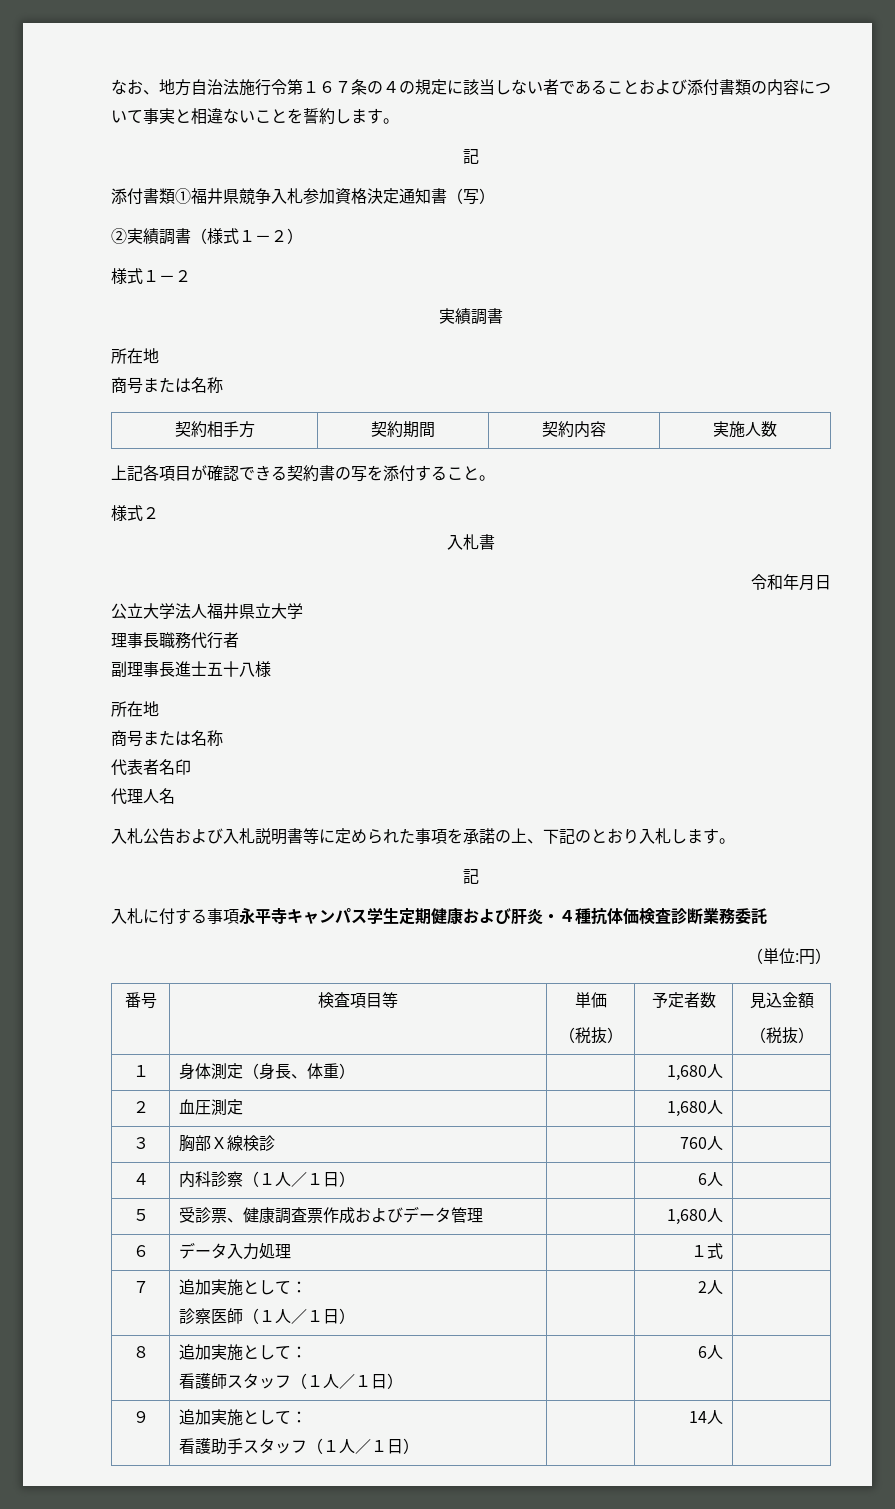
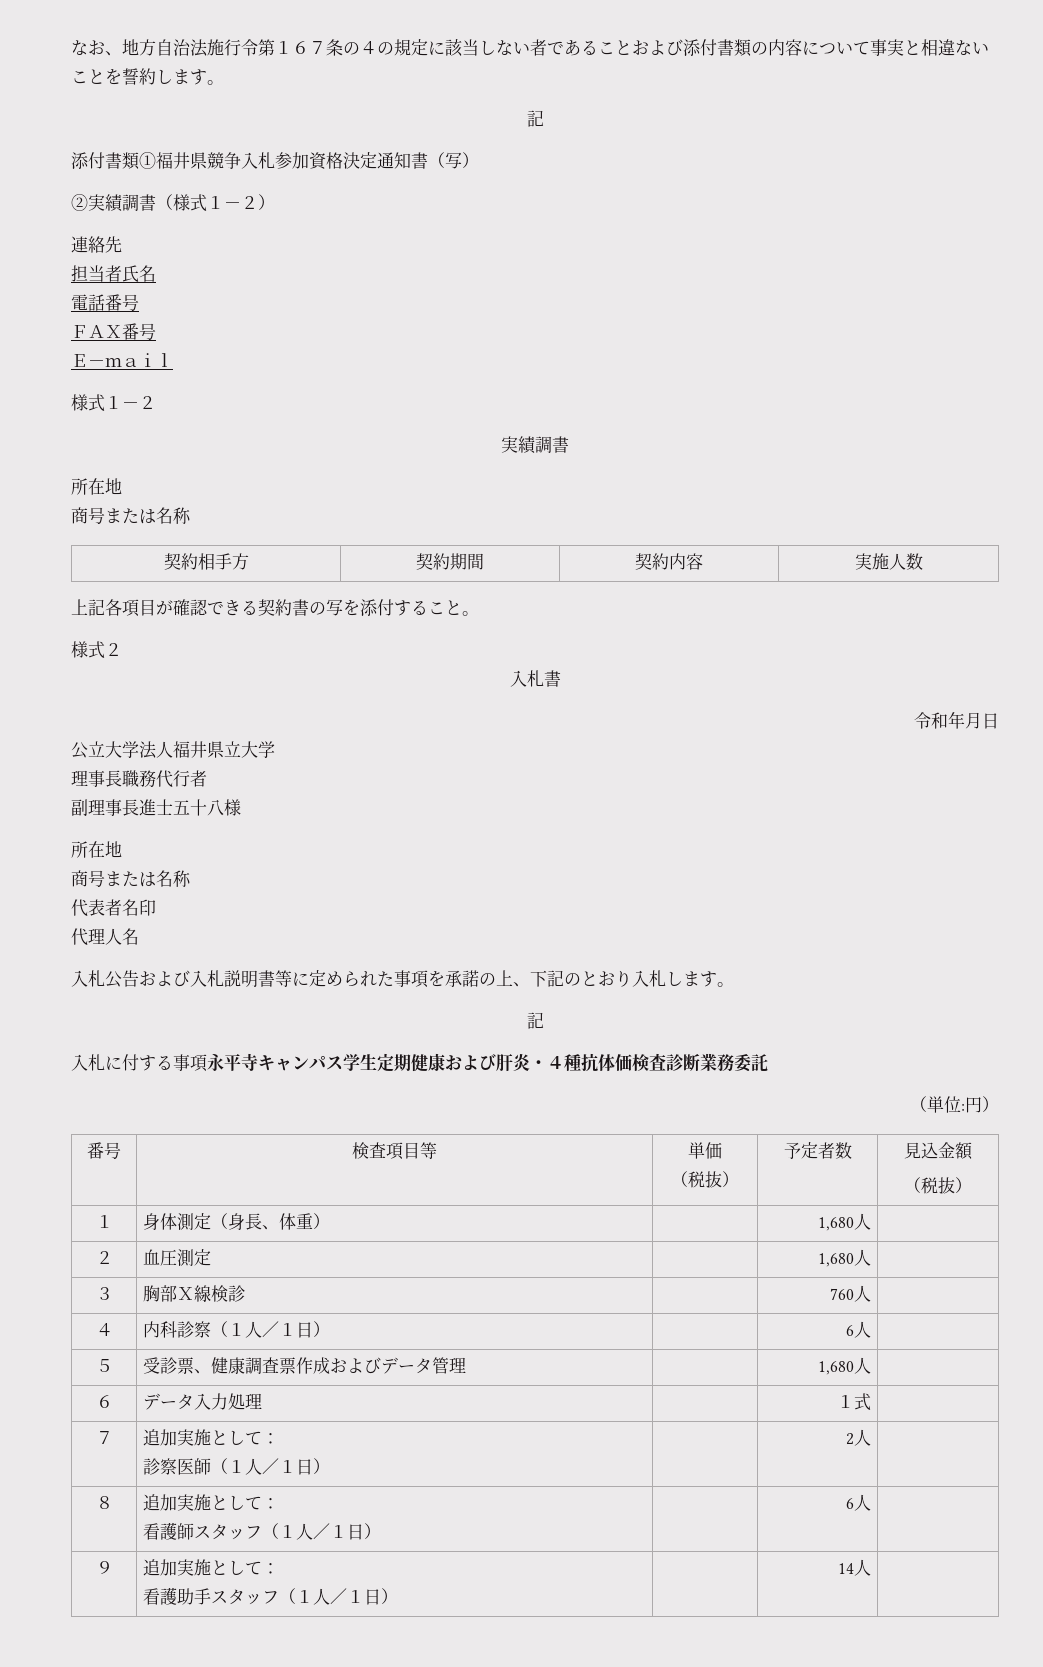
+ 連絡先
+ 担当者氏名
+ 電話番号
+ ＦＡＸ番号
+ Ｅ－ｍａｉｌ

